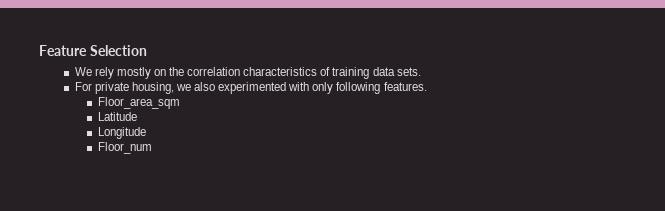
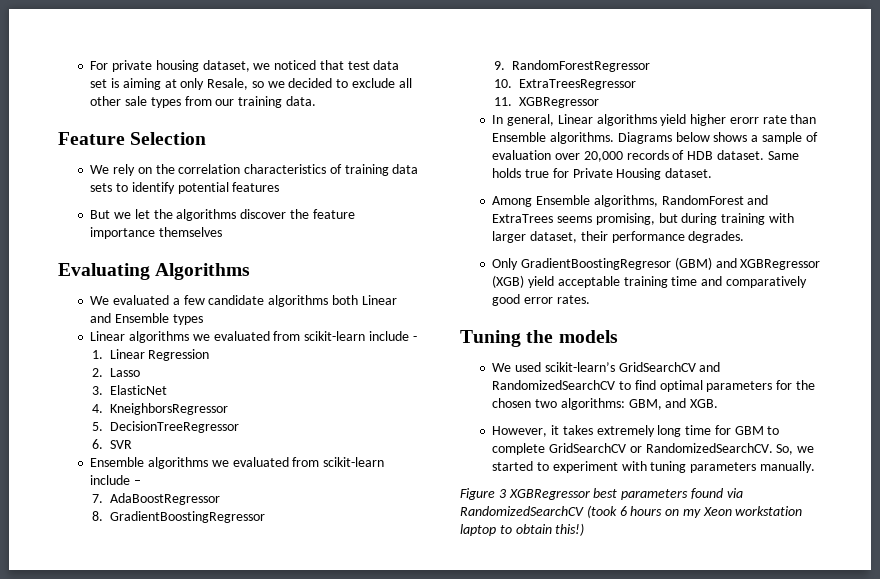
+ For private housing dataset, we noticed that test data set is aiming at only Resale, so we decided to exclude all other sale types from our training data.
- We rely mostly on the correlation characteristics of training data sets.
- For private housing, we also experimented with only following features.
- Floor_area_sqm
- Latitude
- Longitude
- Floor_num
+ We rely on the correlation characteristics of training data sets to identify potential features
+ But we let the algorithms discover the feature importance themselves
+ Evaluating Algorithms
+ We evaluated a few candidate algorithms both Linear and Ensemble types
+ Linear algorithms we evaluated from scikit-learn include -
+ 1. Linear Regression
+ 2. Lasso
+ 3. ElasticNet
+ 4. KneighborsRegressor
+ 5. DecisionTreeRegressor
+ 6. SVR
+ Ensemble algorithms we evaluated from scikit-learn include –
+ 7. AdaBoostRegressor
+ 8. GradientBoostingRegressor
+ 9. RandomForestRegressor
+ 10. ExtraTreesRegressor
+ 11. XGBRegressor
+ In general, Linear algorithms yield higher erorr rate than Ensemble algorithms. Diagrams below shows a sample of evaluation over 20,000 records of HDB dataset. Same holds true for Private Housing dataset.
+ Among Ensemble algorithms, RandomForest and ExtraTrees seems promising, but during training with larger dataset, their performance degrades.
+ Only GradientBoostingRegresor (GBM) and XGBRegressor (XGB) yield acceptable training time and comparatively good error rates.
+ Tuning the models
+ We used scikit-learn’s GridSearchCV and RandomizedSearchCV to find optimal parameters for the chosen two algorithms: GBM, and XGB.
+ However, it takes extremely long time for GBM to complete GridSearchCV or RandomizedSearchCV. So, we started to experiment with tuning parameters manually.
+ Figure 3 XGBRegressor best parameters found via RandomizedSearchCV (took 6 hours on my Xeon workstation laptop to obtain this!)

